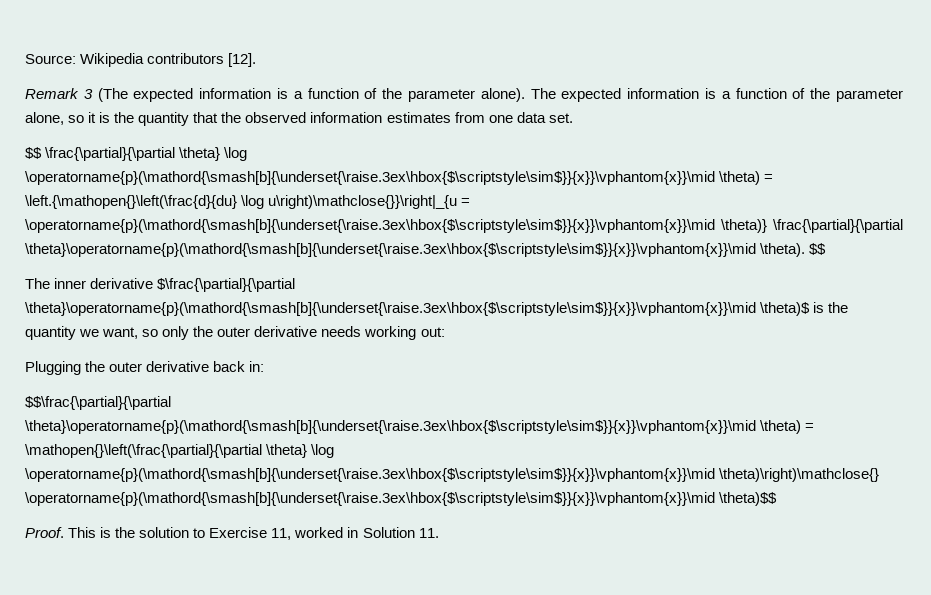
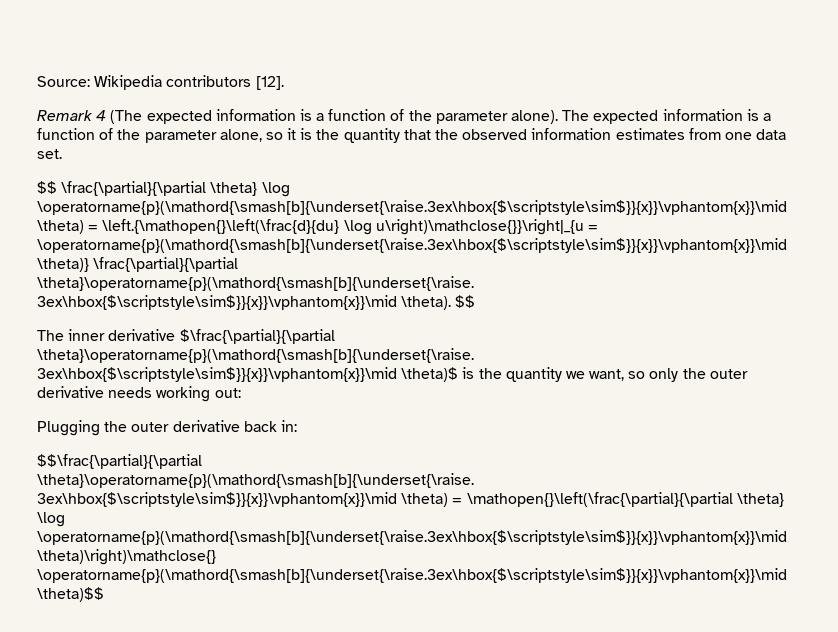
- Remark 3 (The expected information is a function of the parameter alone).
+ Remark 4 (The expected information is a function of the parameter alone).
- Proof. This is the solution to Exercise 11, worked in Solution 11.

